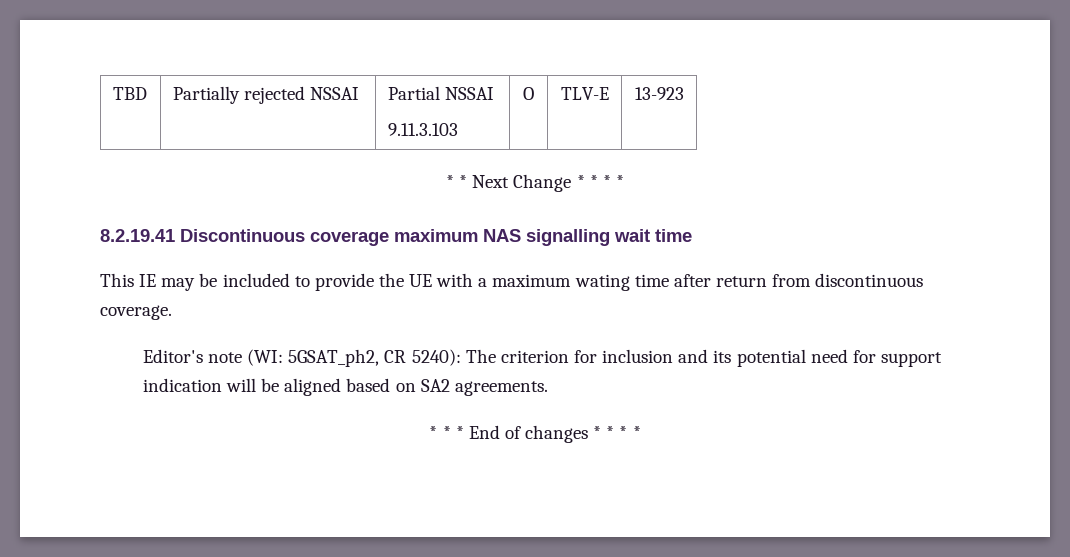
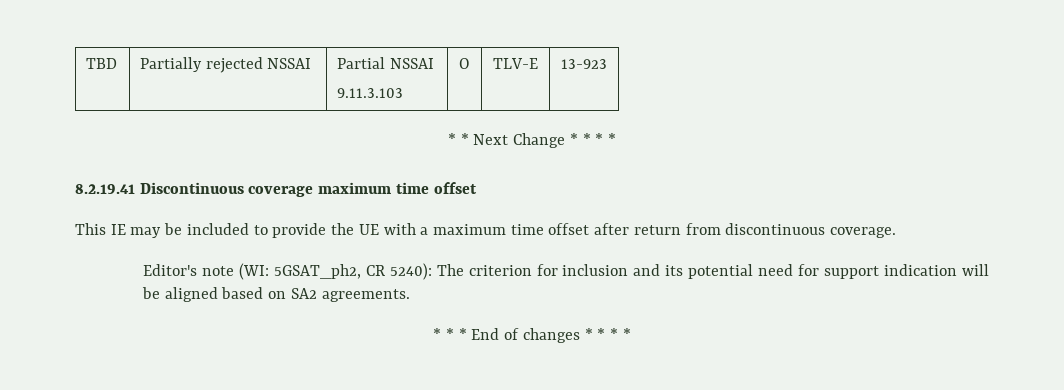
- 8.2.19.41 Discontinuous coverage maximum NAS signalling wait time
+ 8.2.19.41 Discontinuous coverage maximum time offset
- This IE may be included to provide the UE with a maximum wating time after return from discontinuous coverage.
+ This IE may be included to provide the UE with a maximum time offset after return from discontinuous coverage.

